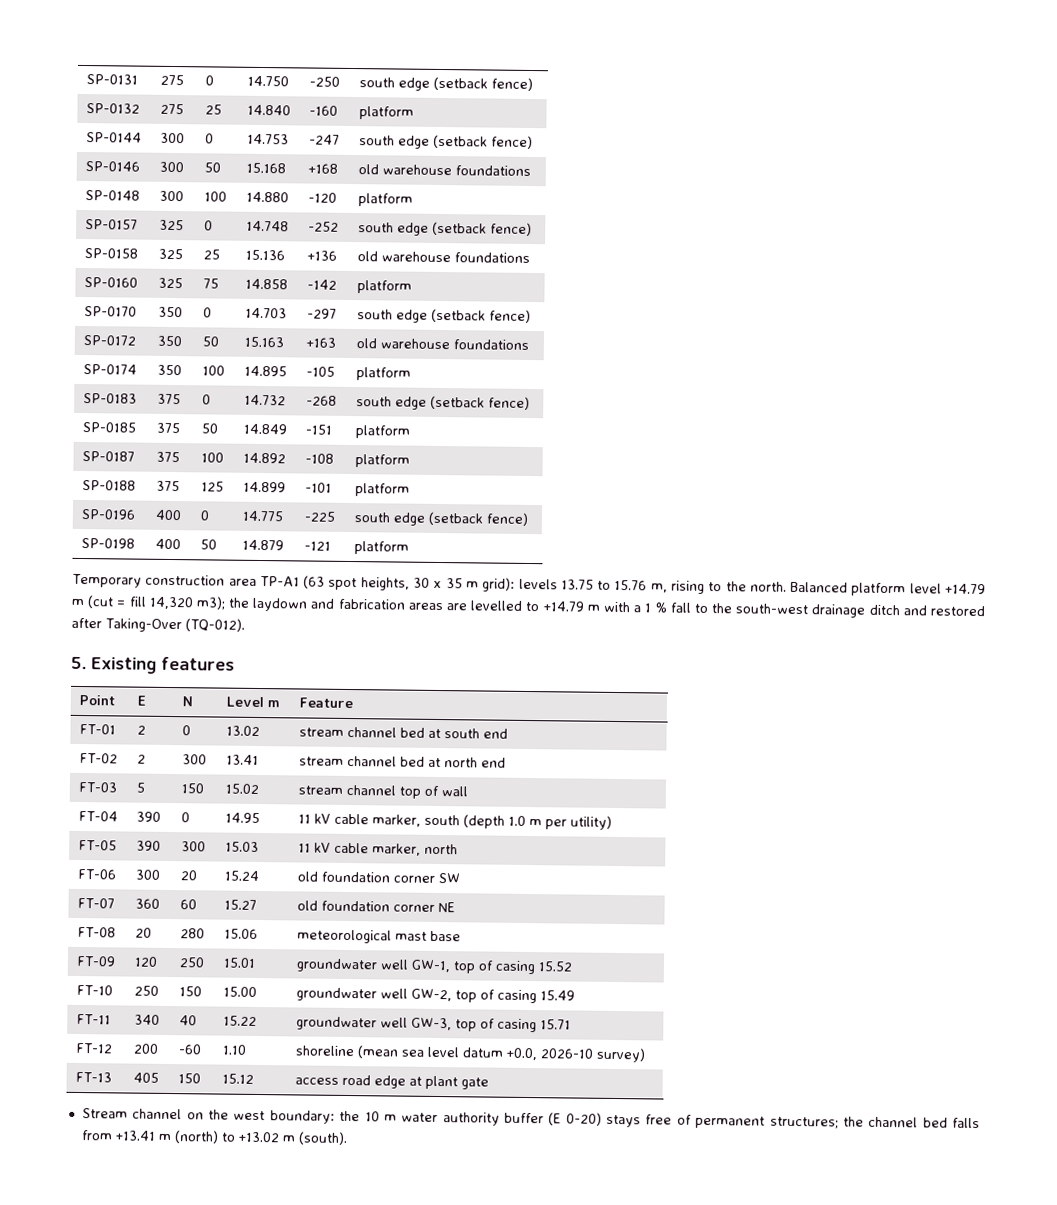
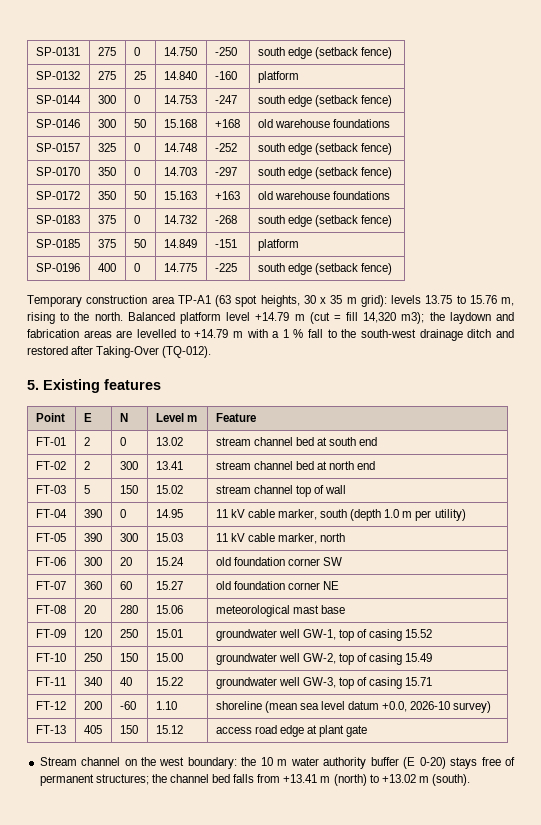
- SP-0148 | 300 | 100 | 14.880 | -120 | platform
- SP-0158 | 325 | 25 | 15.136 | +136 | old warehouse foundations
- SP-0160 | 325 | 75 | 14.858 | -142 | platform
- SP-0174 | 350 | 100 | 14.895 | -105 | platform
- SP-0187 | 375 | 100 | 14.892 | -108 | platform
- SP-0188 | 375 | 125 | 14.899 | -101 | platform
- SP-0198 | 400 | 50 | 14.879 | -121 | platform

